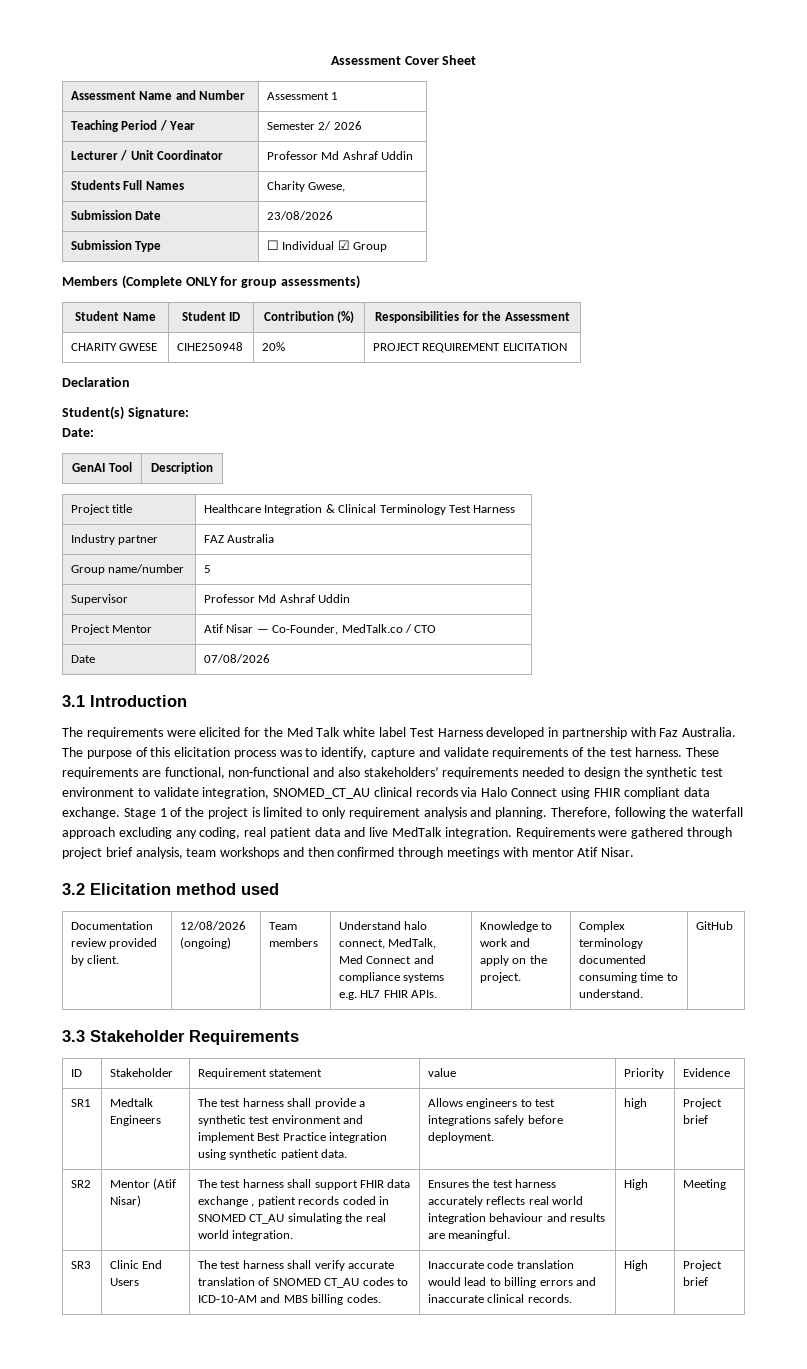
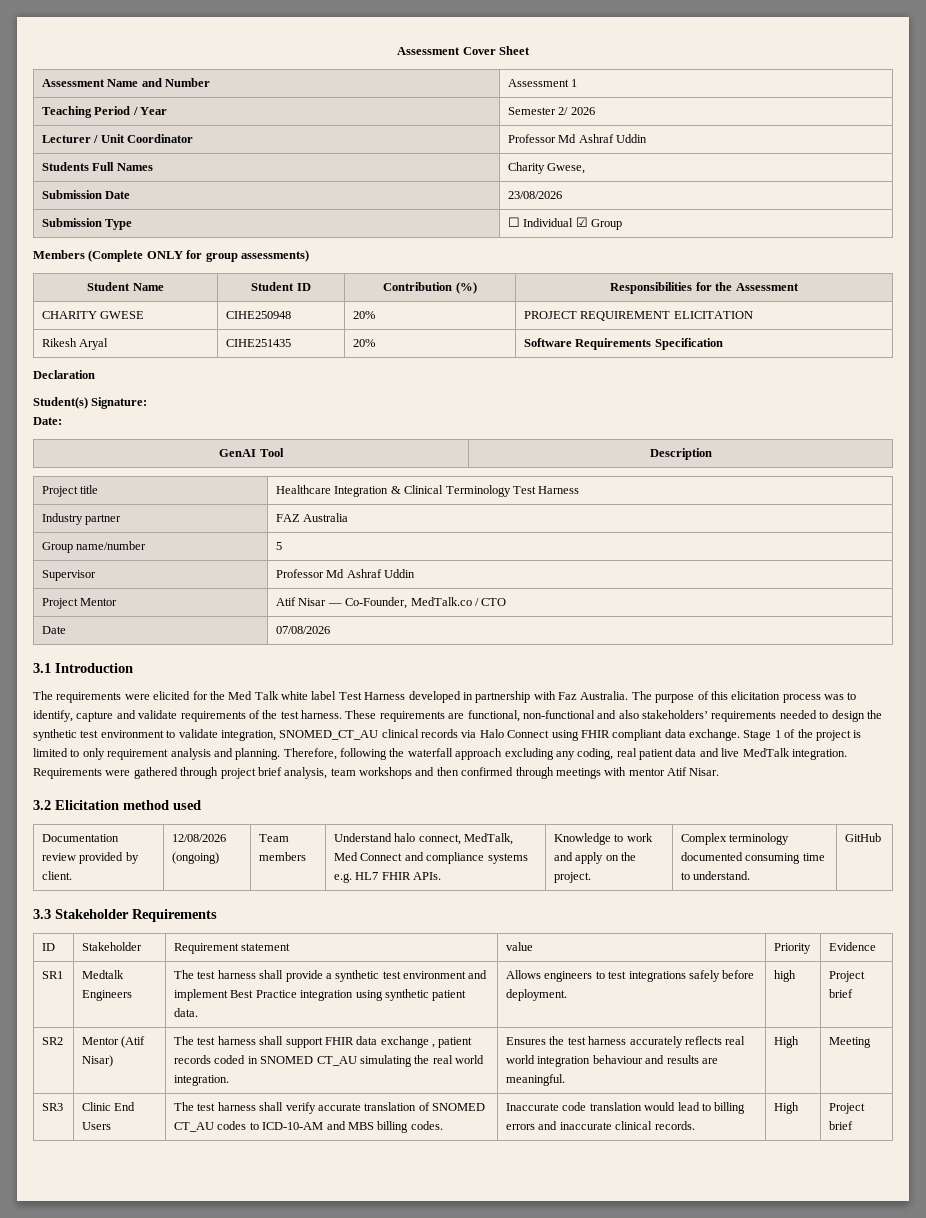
+ Rikesh Aryal | CIHE251435 | 20% | Software Requirements Specification

